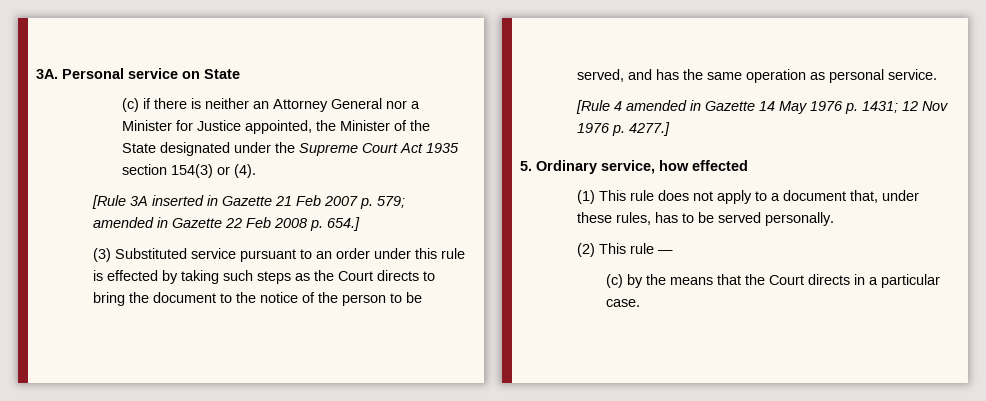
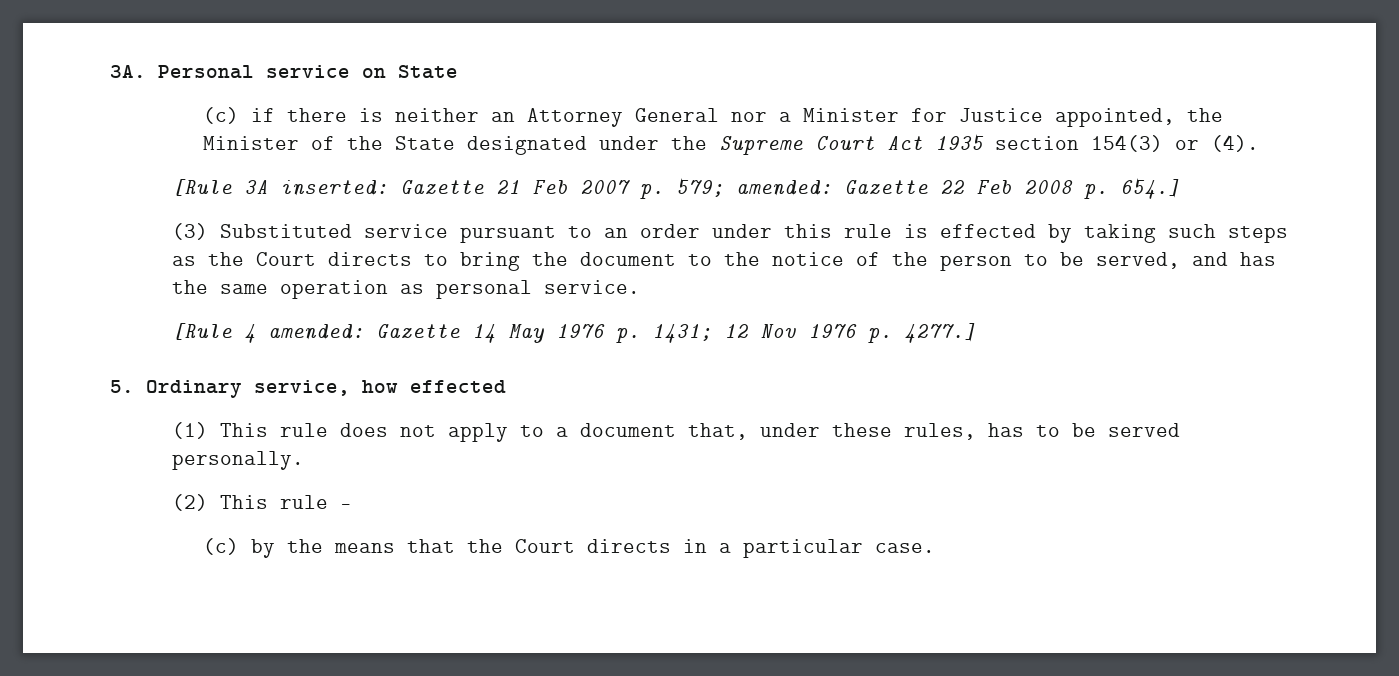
- [Rule 3A inserted in Gazette 21 Feb 2007 p. 579; amended in Gazette 22 Feb 2008 p. 654.]
+ [Rule 3A inserted: Gazette 21 Feb 2007 p. 579; amended: Gazette 22 Feb 2008 p. 654.]
- [Rule 4 amended in Gazette 14 May 1976 p. 1431; 12 Nov 1976 p. 4277.]
+ [Rule 4 amended: Gazette 14 May 1976 p. 1431; 12 Nov 1976 p. 4277.]

